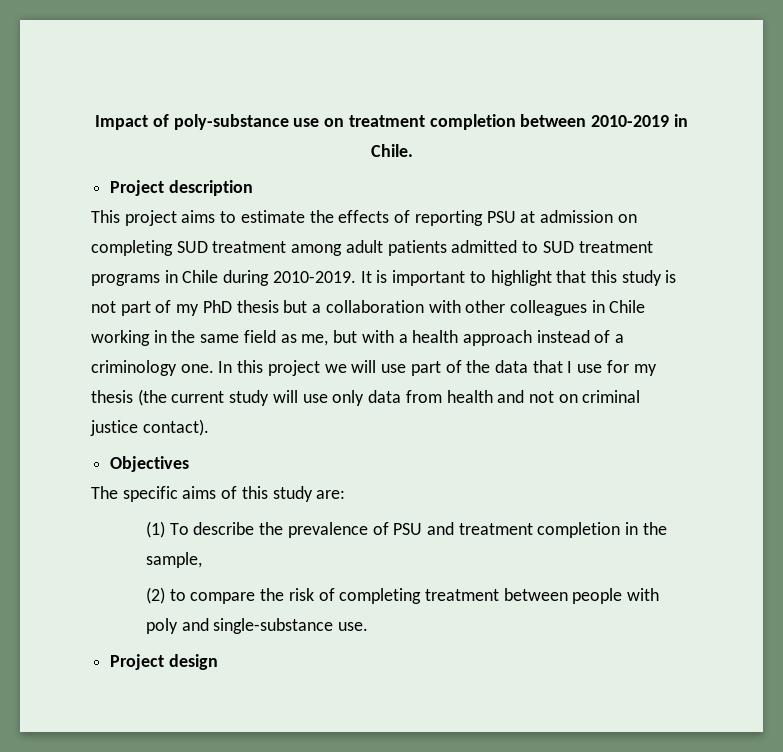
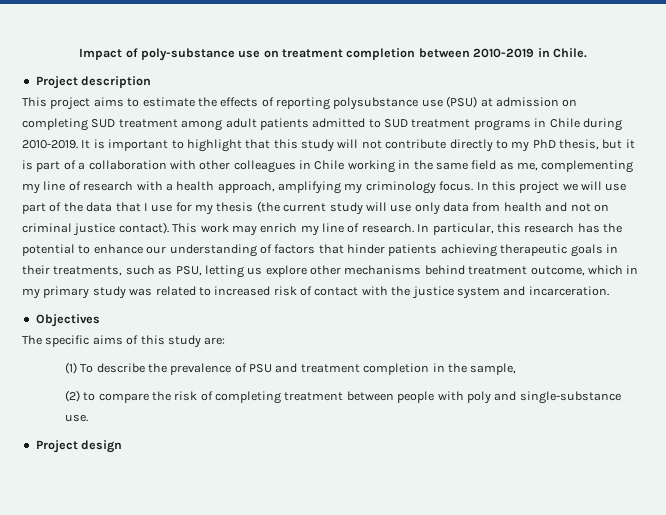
- This project aims to estimate the effects of reporting PSU at admission on completing SUD treatment among adult patients admitted to SUD treatment programs in Chile during 2010-2019.
+ This project aims to estimate the effects of reporting polysubstance use (PSU) at admission on completing SUD treatment among adult patients admitted to SUD treatment programs in Chile during 2010-2019.
- It is important to highlight that this study is not part of my PhD thesis but a collaboration with other colleagues in Chile working in the same field as me, but with a health approach instead of a criminology one.
+ It is important to highlight that this study will not contribute directly to my PhD thesis, but it is part of a collaboration with other colleagues in Chile working in the same field as me, complementing my line of research with a health approach, amplifying my criminology focus.
+ This work may enrich my line of research. In particular, this research has the potential to enhance our understanding of factors that hinder patients achieving therapeutic goals in their treatments, such as PSU, letting us explore other mechanisms behind treatment outcome, which in my primary study was related to increased risk of contact with the justice system and incarceration.

